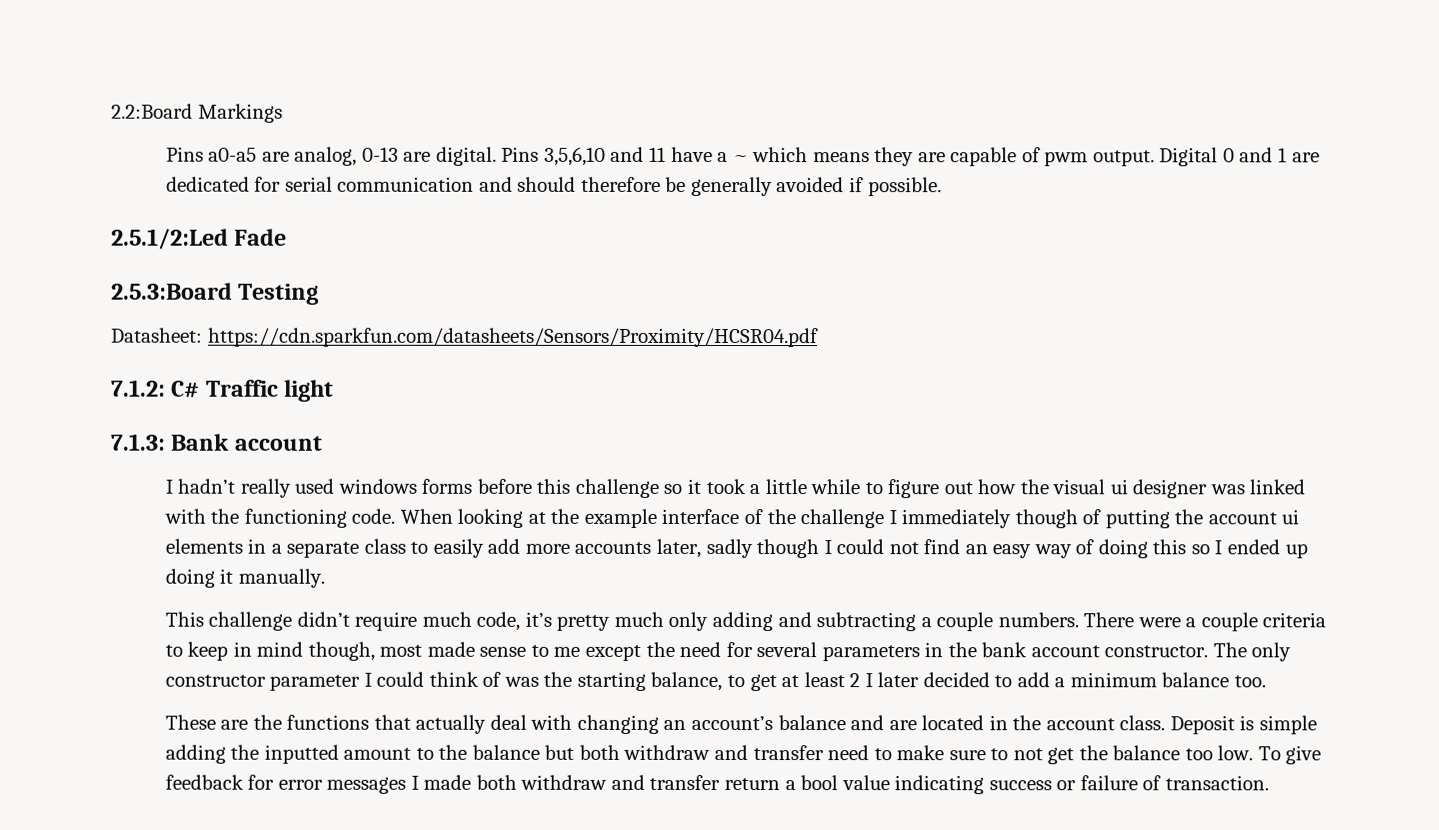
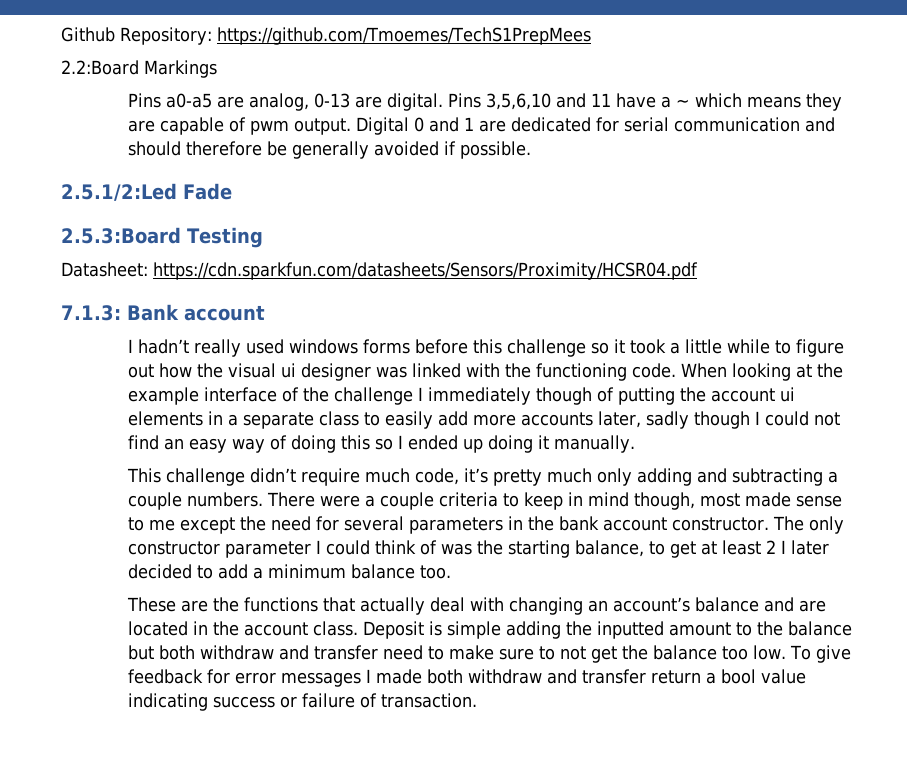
+ Github Repository: https://github.com/Tmoemes/TechS1PrepMees
- 7.1.2: C# Traffic light

